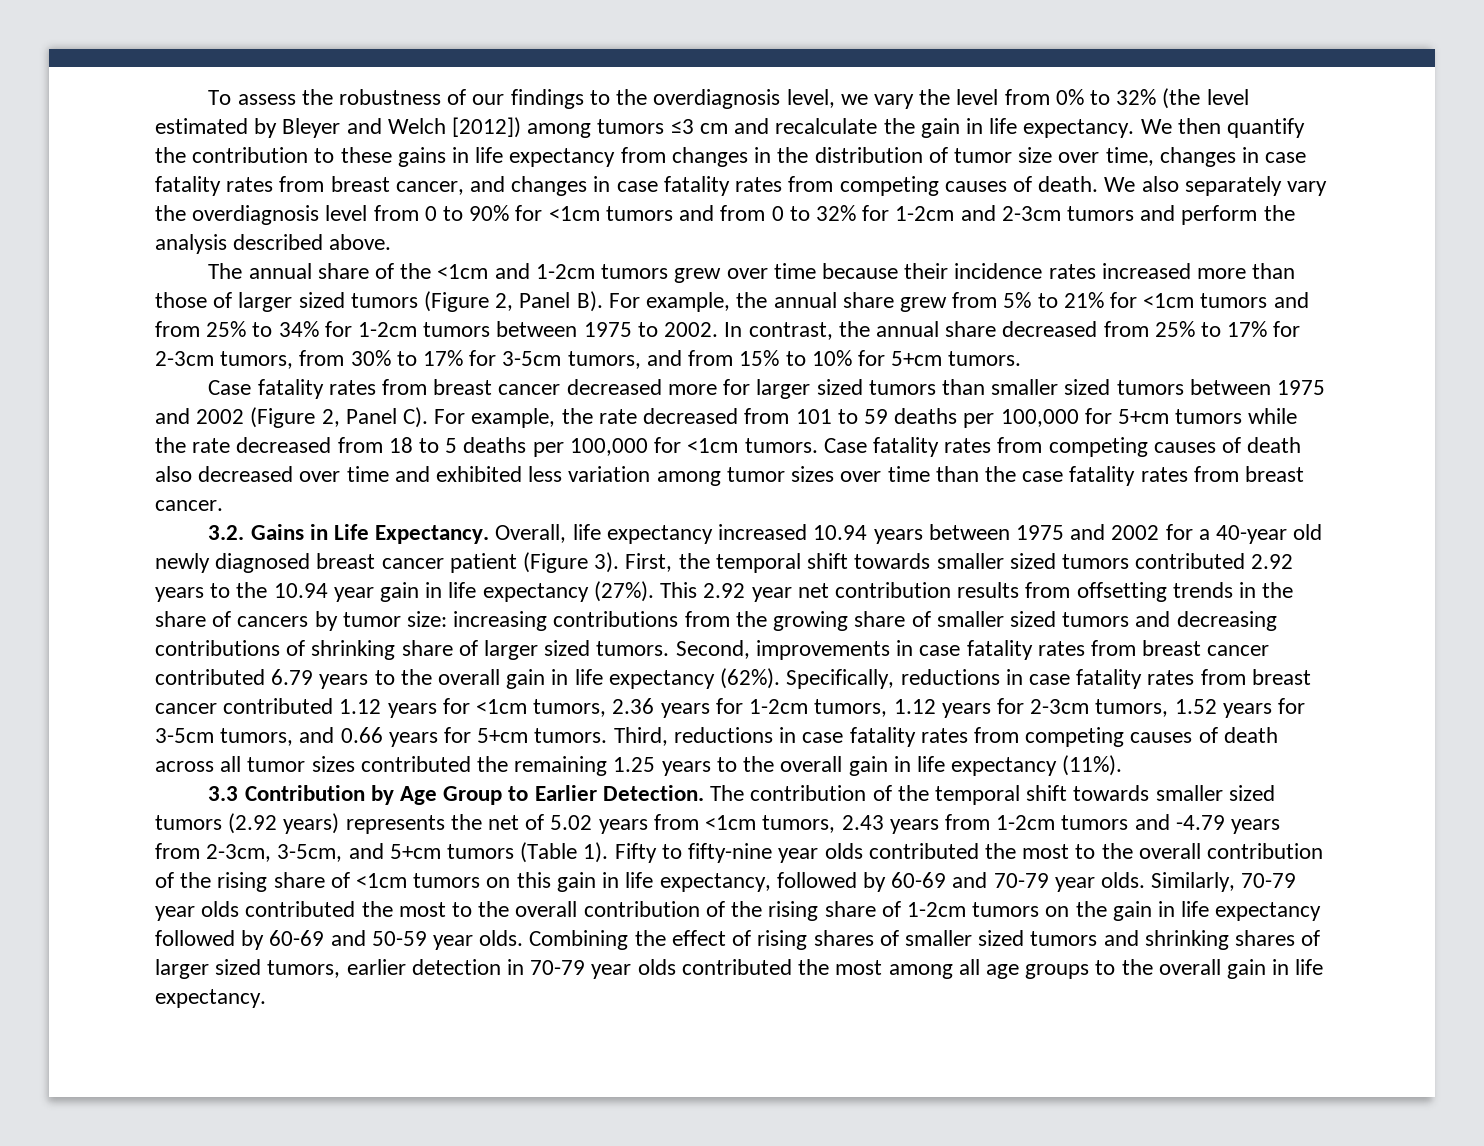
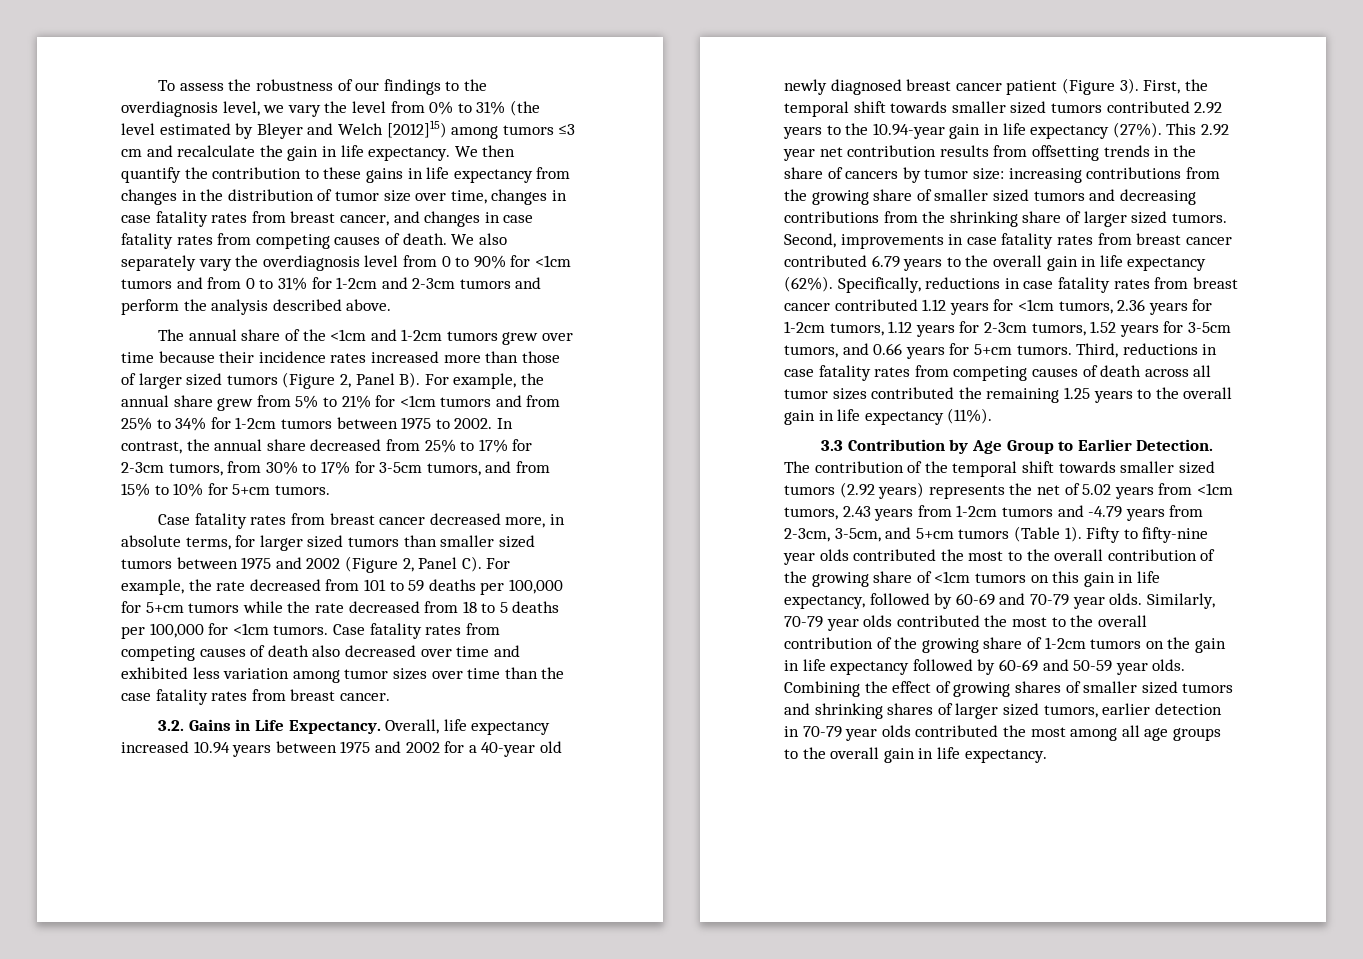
- To assess the robustness of our findings to the overdiagnosis level, we vary the level from 0% to 32% (the level estimated by Bleyer and Welch [2012]) among tumors ≤3 cm and recalculate the gain in life expectancy.
+ To assess the robustness of our findings to the overdiagnosis level, we vary the level from 0% to 31% (the level estimated by Bleyer and Welch [2012]15) among tumors ≤3 cm and recalculate the gain in life expectancy.
- We also separately vary the overdiagnosis level from 0 to 90% for <1cm tumors and from 0 to 32% for 1-2cm and 2-3cm tumors and perform the analysis described above.
+ We also separately vary the overdiagnosis level from 0 to 90% for <1cm tumors and from 0 to 31% for 1-2cm and 2-3cm tumors and perform the analysis described above.
- Case fatality rates from breast cancer decreased more for larger sized tumors than smaller sized tumors between 1975 and 2002 (Figure 2, Panel C). For example, the rate decreased from 101 to 59 deaths per 100,000 for 5+cm tumors while the rate decreased from 18 to 5 deaths per 100,000 for <1cm tumors.
+ Case fatality rates from breast cancer decreased more, in absolute terms, for larger sized tumors than smaller sized tumors between 1975 and 2002 (Figure 2, Panel C). For example, the rate decreased from 101 to 59 deaths per 100,000 for 5+cm tumors while the rate decreased from 18 to 5 deaths per 100,000 for <1cm tumors.
- First, the temporal shift towards smaller sized tumors contributed 2.92 years to the 10.94 year gain in life expectancy (27%).
+ First, the temporal shift towards smaller sized tumors contributed 2.92 years to the 10.94-year gain in life expectancy (27%).
- This 2.92 year net contribution results from offsetting trends in the share of cancers by tumor size: increasing contributions from the growing share of smaller sized tumors and decreasing contributions of shrinking share of larger sized tumors.
+ This 2.92 year net contribution results from offsetting trends in the share of cancers by tumor size: increasing contributions from the growing share of smaller sized tumors and decreasing contributions from the shrinking share of larger sized tumors.
- Fifty to fifty-nine year olds contributed the most to the overall contribution of the rising share of <1cm tumors on this gain in life expectancy, followed by 60-69 and 70-79 year olds.
+ Fifty to fifty-nine year olds contributed the most to the overall contribution of the growing share of <1cm tumors on this gain in life expectancy, followed by 60-69 and 70-79 year olds.
- Similarly, 70-79 year olds contributed the most to the overall contribution of the rising share of 1-2cm tumors on the gain in life expectancy followed by 60-69 and 50-59 year olds.
+ Similarly, 70-79 year olds contributed the most to the overall contribution of the growing share of 1-2cm tumors on the gain in life expectancy followed by 60-69 and 50-59 year olds.
- Combining the effect of rising shares of smaller sized tumors and shrinking shares of larger sized tumors, earlier detection in 70-79 year olds contributed the most among all age groups to the overall gain in life expectancy.
+ Combining the effect of growing shares of smaller sized tumors and shrinking shares of larger sized tumors, earlier detection in 70-79 year olds contributed the most among all age groups to the overall gain in life expectancy.

